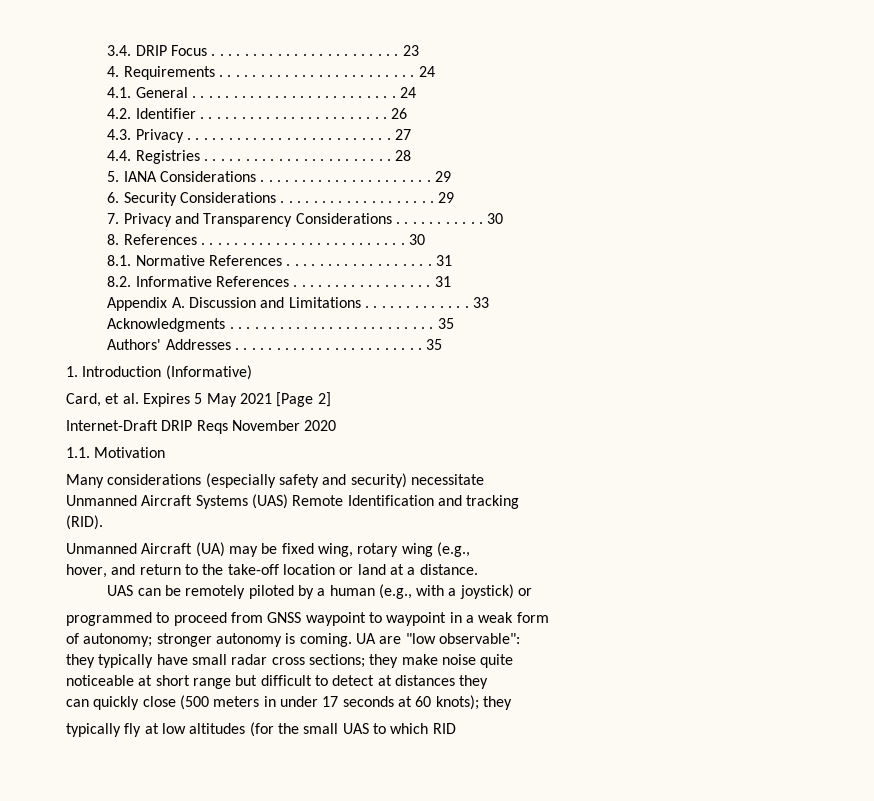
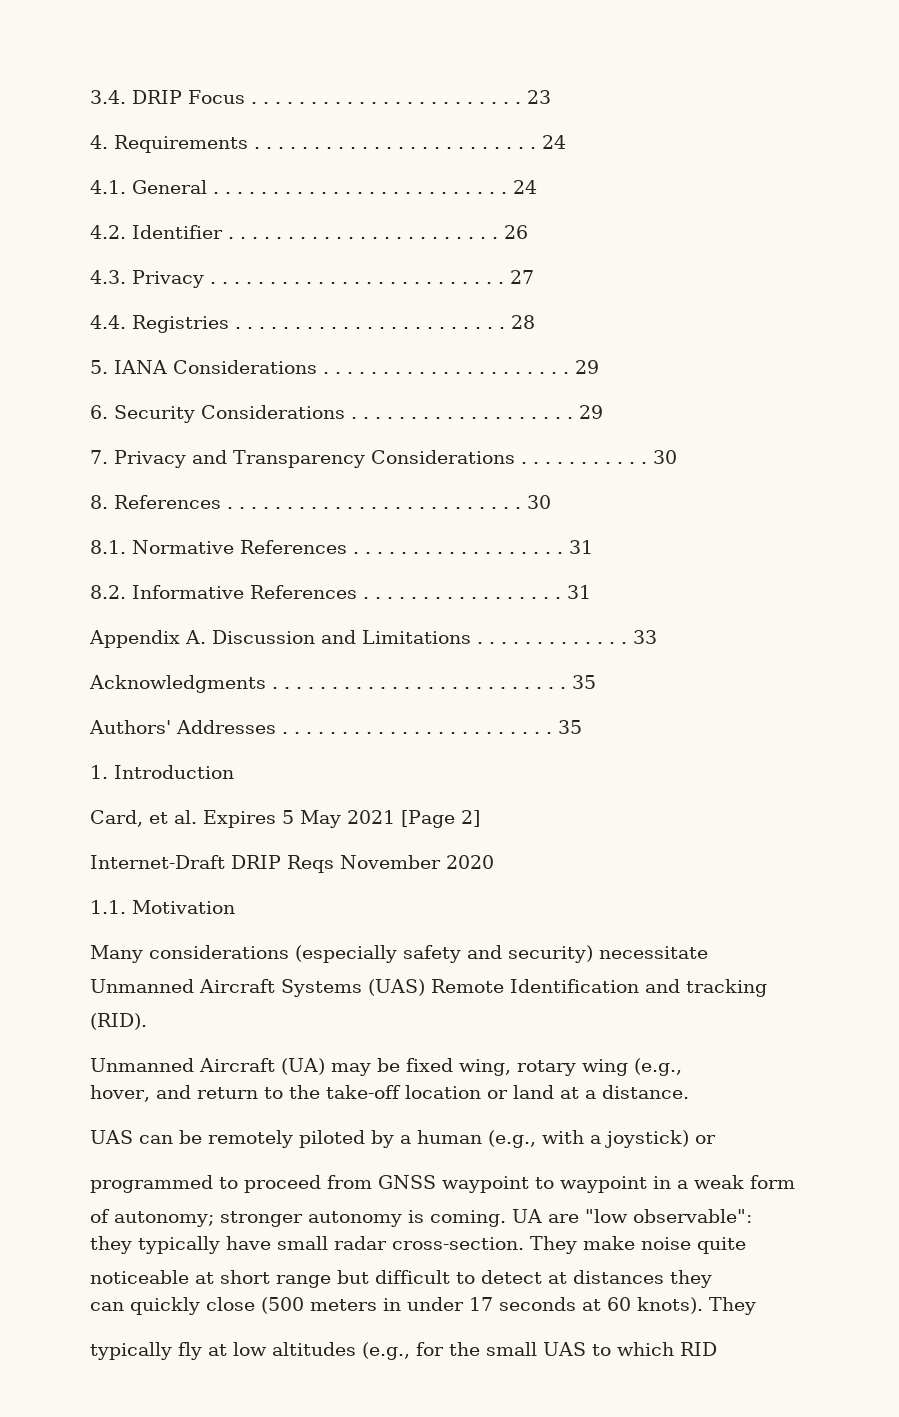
- 1. Introduction (Informative)
+ 1. Introduction
- they typically have small radar cross sections; they make noise quite
+ they typically have small radar cross-section. They make noise quite
- can quickly close (500 meters in under 17 seconds at 60 knots); they
+ can quickly close (500 meters in under 17 seconds at 60 knots). They
- typically fly at low altitudes (for the small UAS to which RID
+ typically fly at low altitudes (e.g., for the small UAS to which RID

